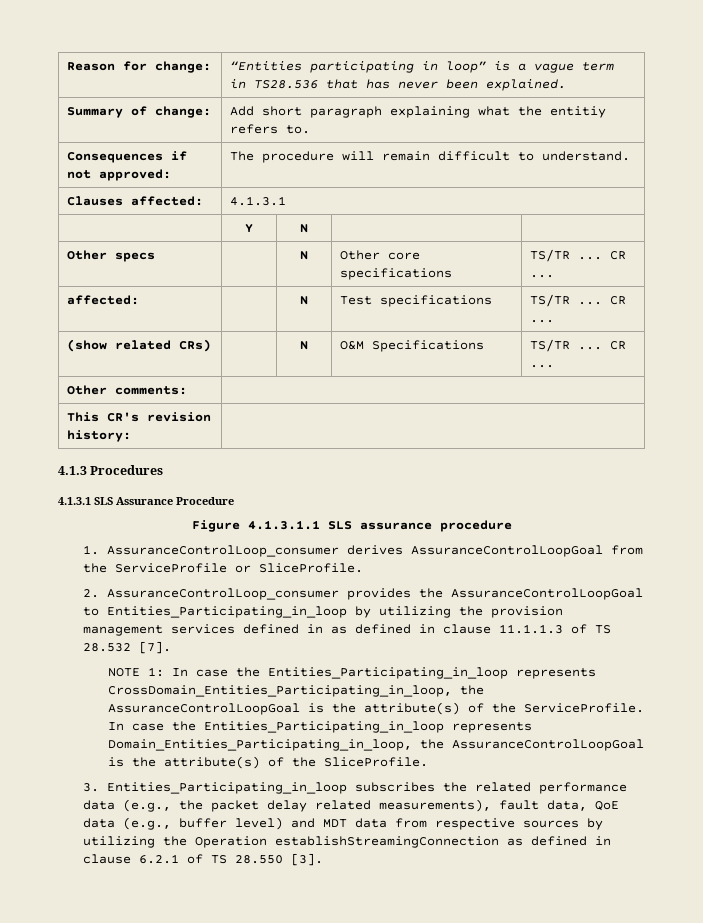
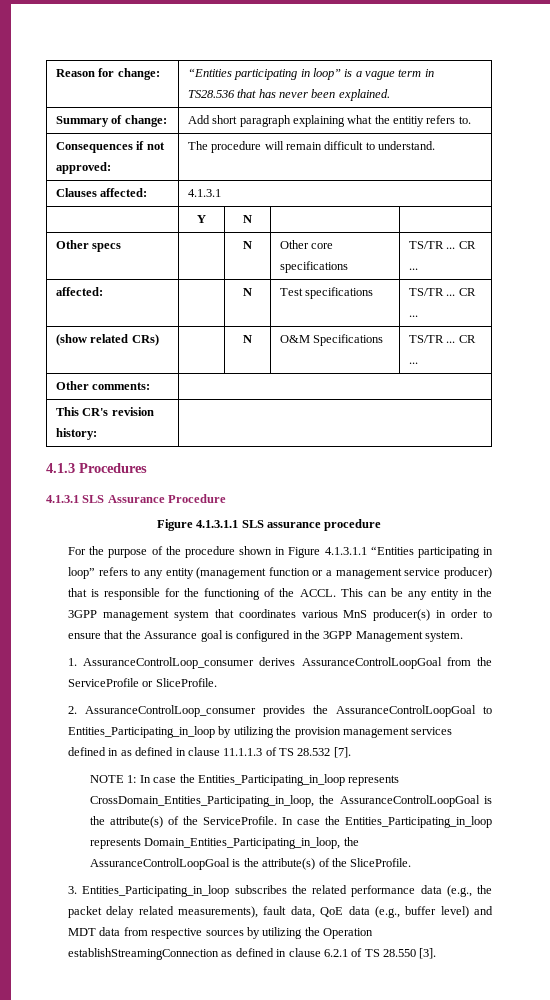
+ For the purpose of the procedure shown in Figure 4.1.3.1.1 “Entities participating in loop” refers to any entity (management function or a management service producer) that is responsible for the functioning of the ACCL. This can be any entity in the 3GPP management system that coordinates various MnS producer(s) in order to ensure that the Assurance goal is configured in the 3GPP Management system.

